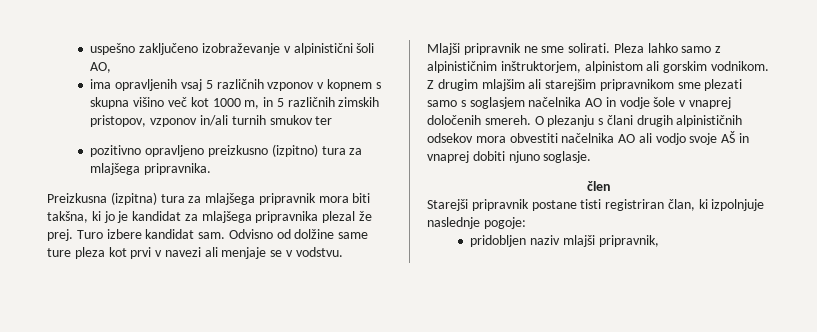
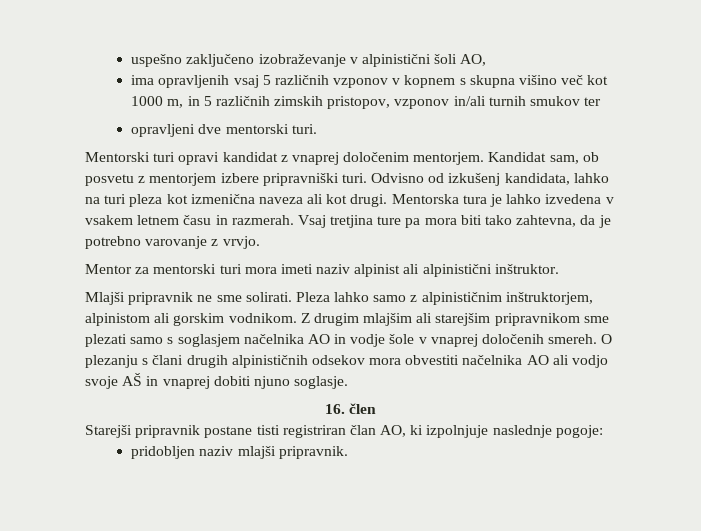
- pozitivno opravljeno preizkusno (izpitno) tura za mlajšega pripravnika.
- Preizkusna (izpitna) tura za mlajšega pripravnik mora biti takšna, ki jo je kandidat za mlajšega pripravnika plezal že prej. Turo izbere kandidat sam. Odvisno od dolžine same ture pleza kot prvi v navezi ali menjaje se v vodstvu.
+ opravljeni dve mentorski turi.
+ Mentorski turi opravi kandidat z vnaprej določenim mentorjem. Kandidat sam, ob posvetu z mentorjem izbere pripravniški turi. Odvisno od izkušenj kandidata, lahko na turi pleza kot izmenična naveza ali kot drugi. Mentorska tura je lahko izvedena v vsakem letnem času in razmerah. Vsaj tretjina ture pa mora biti tako zahtevna, da je potrebno varovanje z vrvjo.
+ Mentor za mentorski turi mora imeti naziv alpinist ali alpinistični inštruktor.
- člen
+ 16. člen
- Starejši pripravnik postane tisti registriran član, ki izpolnjuje naslednje pogoje:
+ Starejši pripravnik postane tisti registriran član AO, ki izpolnjuje naslednje pogoje:
- pridobljen naziv mlajši pripravnik,
+ pridobljen naziv mlajši pripravnik.

